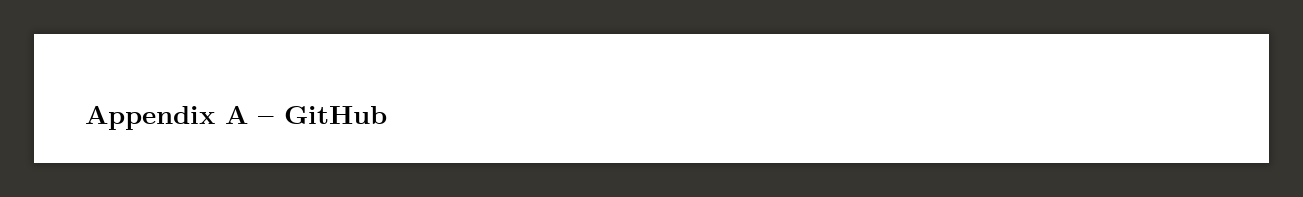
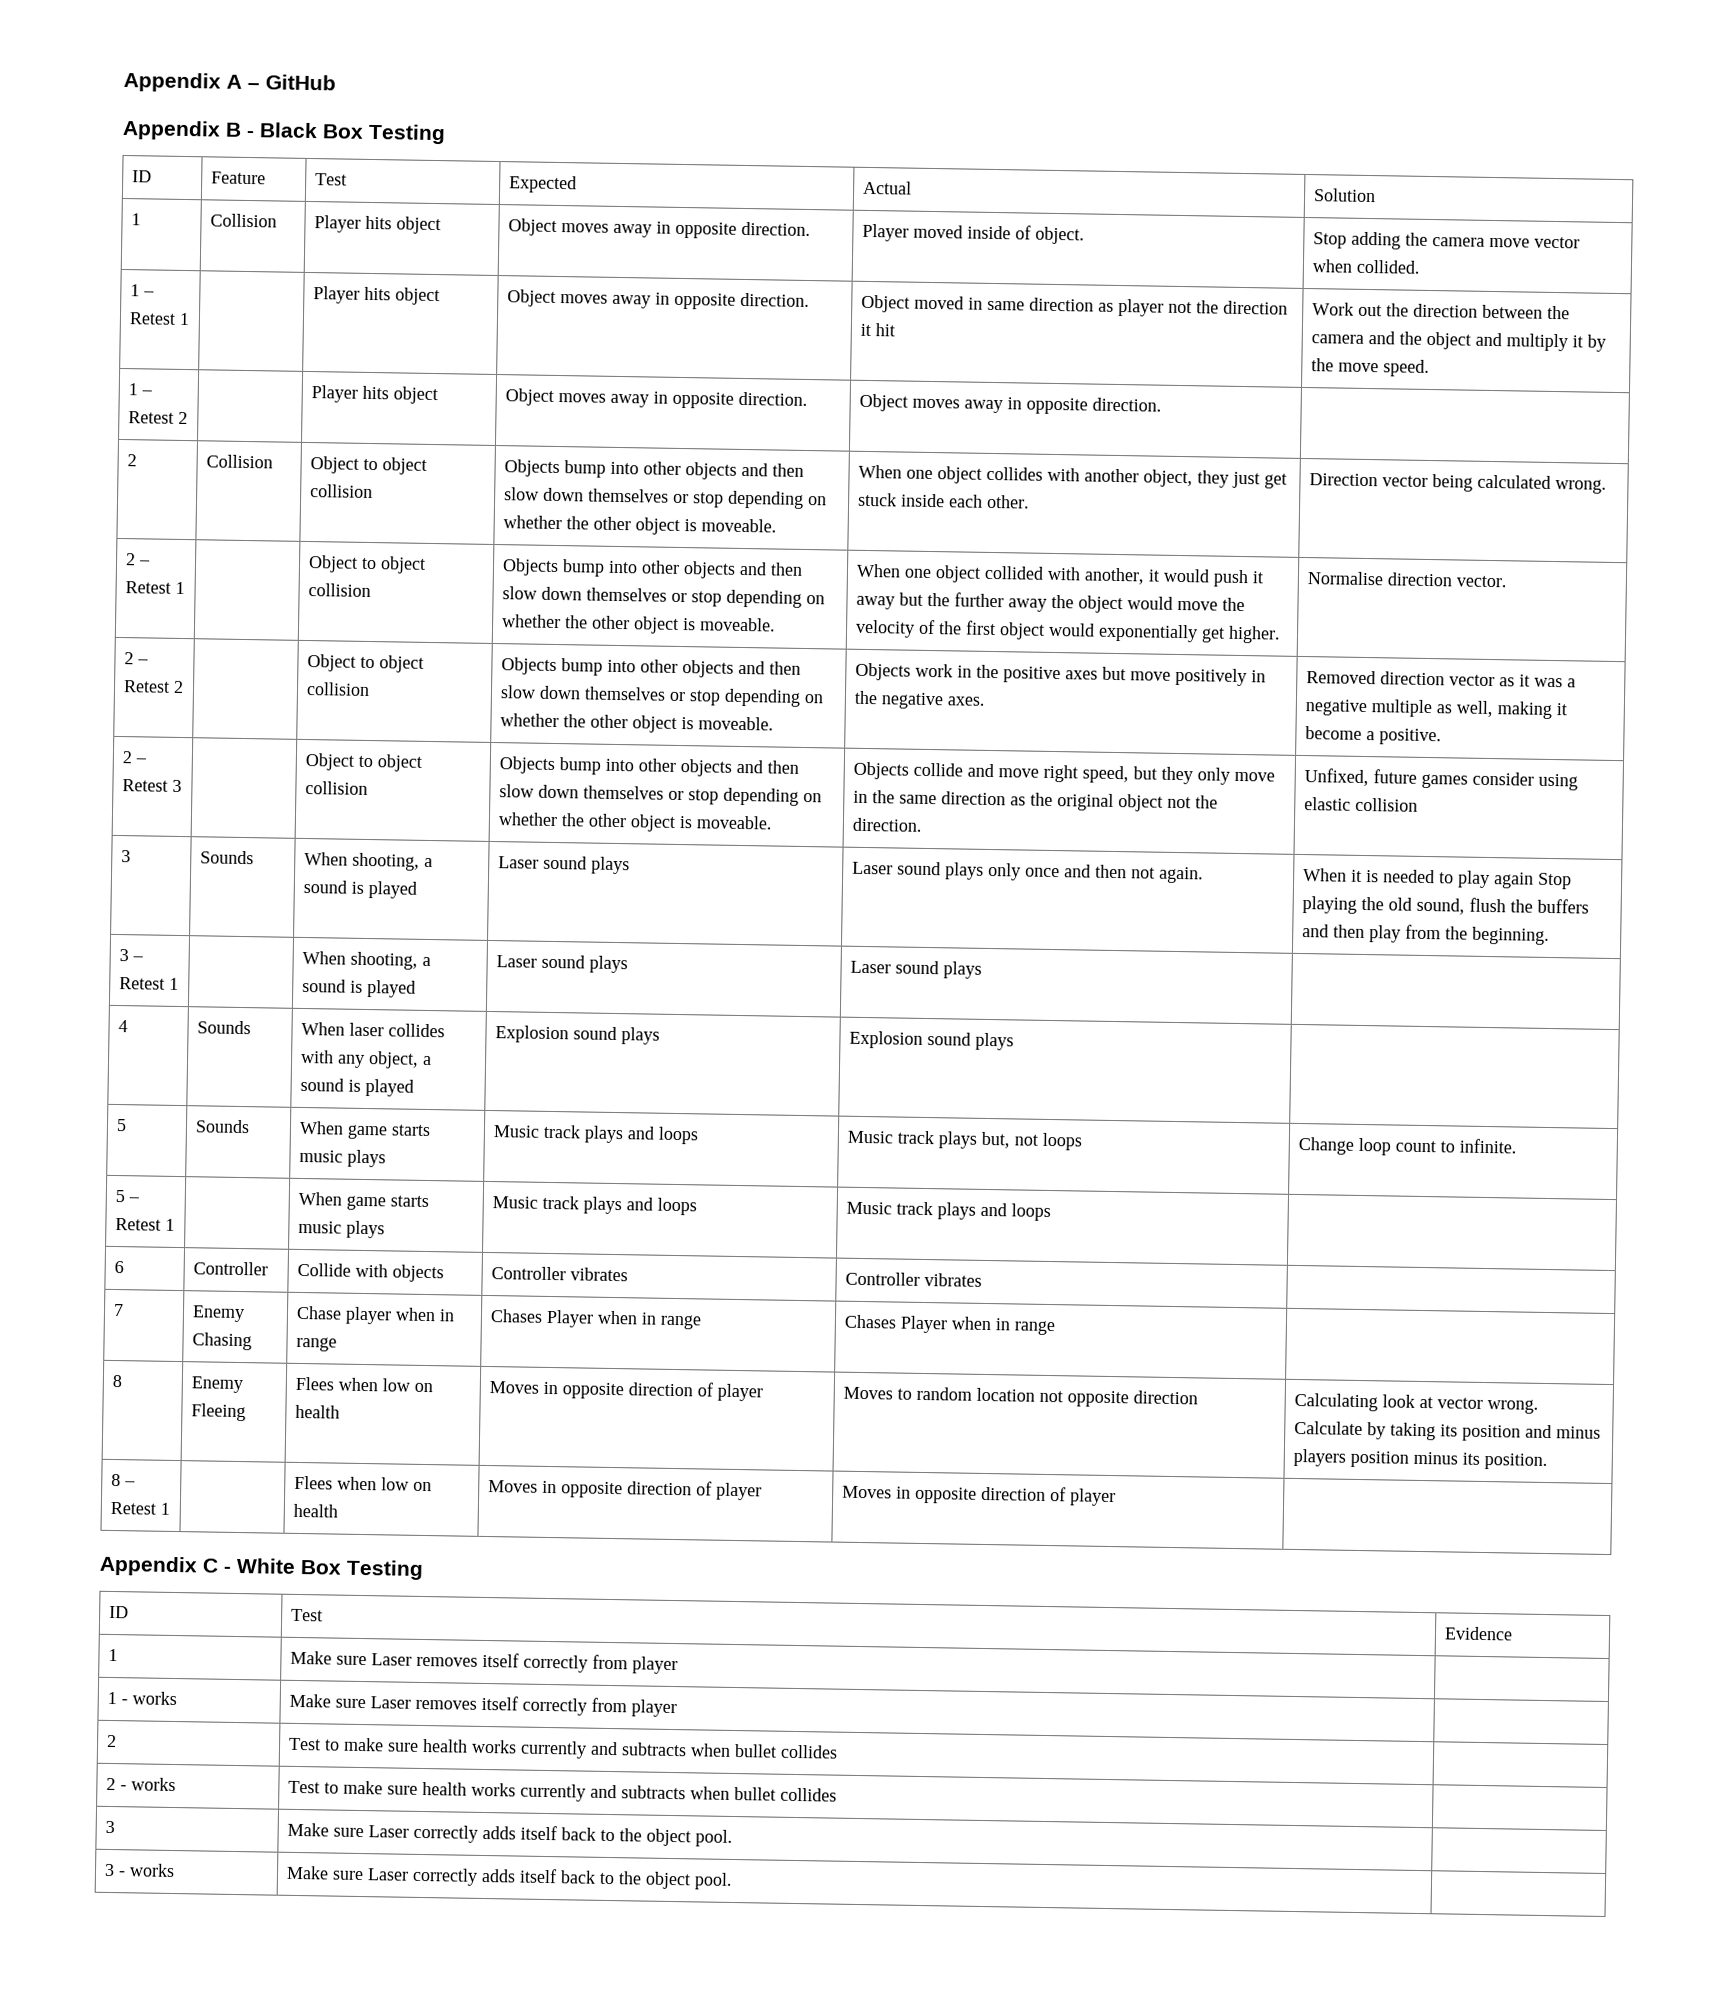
+ Appendix B - Black Box Testing
+ ID | Feature | Test | Expected | Actual | Solution
+ 1 | Collision | Player hits object | Object moves away in opposite direction. | Player moved inside of object. | Stop adding the camera move vector when collided.
+ 1 – Retest 1 | | Player hits object | Object moves away in opposite direction. | Object moved in same direction as player not the direction it hit | Work out the direction between the camera and the object and multiply it by the move speed.
+ 1 – Retest 2 | | Player hits object | Object moves away in opposite direction. | Object moves away in opposite direction. |
+ 2 | Collision | Object to object collision | Objects bump into other objects and then slow down themselves or stop depending on whether the other object is moveable. | When one object collides with another object, they just get stuck inside each other. | Direction vector being calculated wrong.
+ 2 – Retest 1 | | Object to object collision | Objects bump into other objects and then slow down themselves or stop depending on whether the other object is moveable. | When one object collided with another, it would push it away but the further away the object would move the velocity of the first object would exponentially get higher. | Normalise direction vector.
+ 2 – Retest 2 | | Object to object collision | Objects bump into other objects and then slow down themselves or stop depending on whether the other object is moveable. | Objects work in the positive axes but move positively in the negative axes. | Removed direction vector as it was a negative multiple as well, making it become a positive.
+ 2 – Retest 3 | | Object to object collision | Objects bump into other objects and then slow down themselves or stop depending on whether the other object is moveable. | Objects collide and move right speed, but they only move in the same direction as the original object not the direction. | Unfixed, future games consider using elastic collision
+ 3 | Sounds | When shooting, a sound is played | Laser sound plays | Laser sound plays only once and then not again. | When it is needed to play again Stop playing the old sound, flush the buffers and then play from the beginning.
+ 3 – Retest 1 | | When shooting, a sound is played | Laser sound plays | Laser sound plays |
+ 4 | Sounds | When laser collides with any object, a sound is played | Explosion sound plays | Explosion sound plays |
+ 5 | Sounds | When game starts music plays | Music track plays and loops | Music track plays but, not loops | Change loop count to infinite.
+ 5 – Retest 1 | | When game starts music plays | Music track plays and loops | Music track plays and loops |
+ 6 | Controller | Collide with objects | Controller vibrates | Controller vibrates |
+ 7 | Enemy Chasing | Chase player when in range | Chases Player when in range | Chases Player when in range |
+ 8 | Enemy Fleeing | Flees when low on health | Moves in opposite direction of player | Moves to random location not opposite direction | Calculating look at vector wrong. Calculate by taking its position and minus players position minus its position.
+ 8 – Retest 1 | | Flees when low on health | Moves in opposite direction of player | Moves in opposite direction of player |
+ Appendix C - White Box Testing
+ ID | Test | Evidence
+ 1 | Make sure Laser removes itself correctly from player |
+ 1 - works | Make sure Laser removes itself correctly from player |
+ 2 | Test to make sure health works currently and subtracts when bullet collides |
+ 2 - works | Test to make sure health works currently and subtracts when bullet collides |
+ 3 | Make sure Laser correctly adds itself back to the object pool. |
+ 3 - works | Make sure Laser correctly adds itself back to the object pool. |

